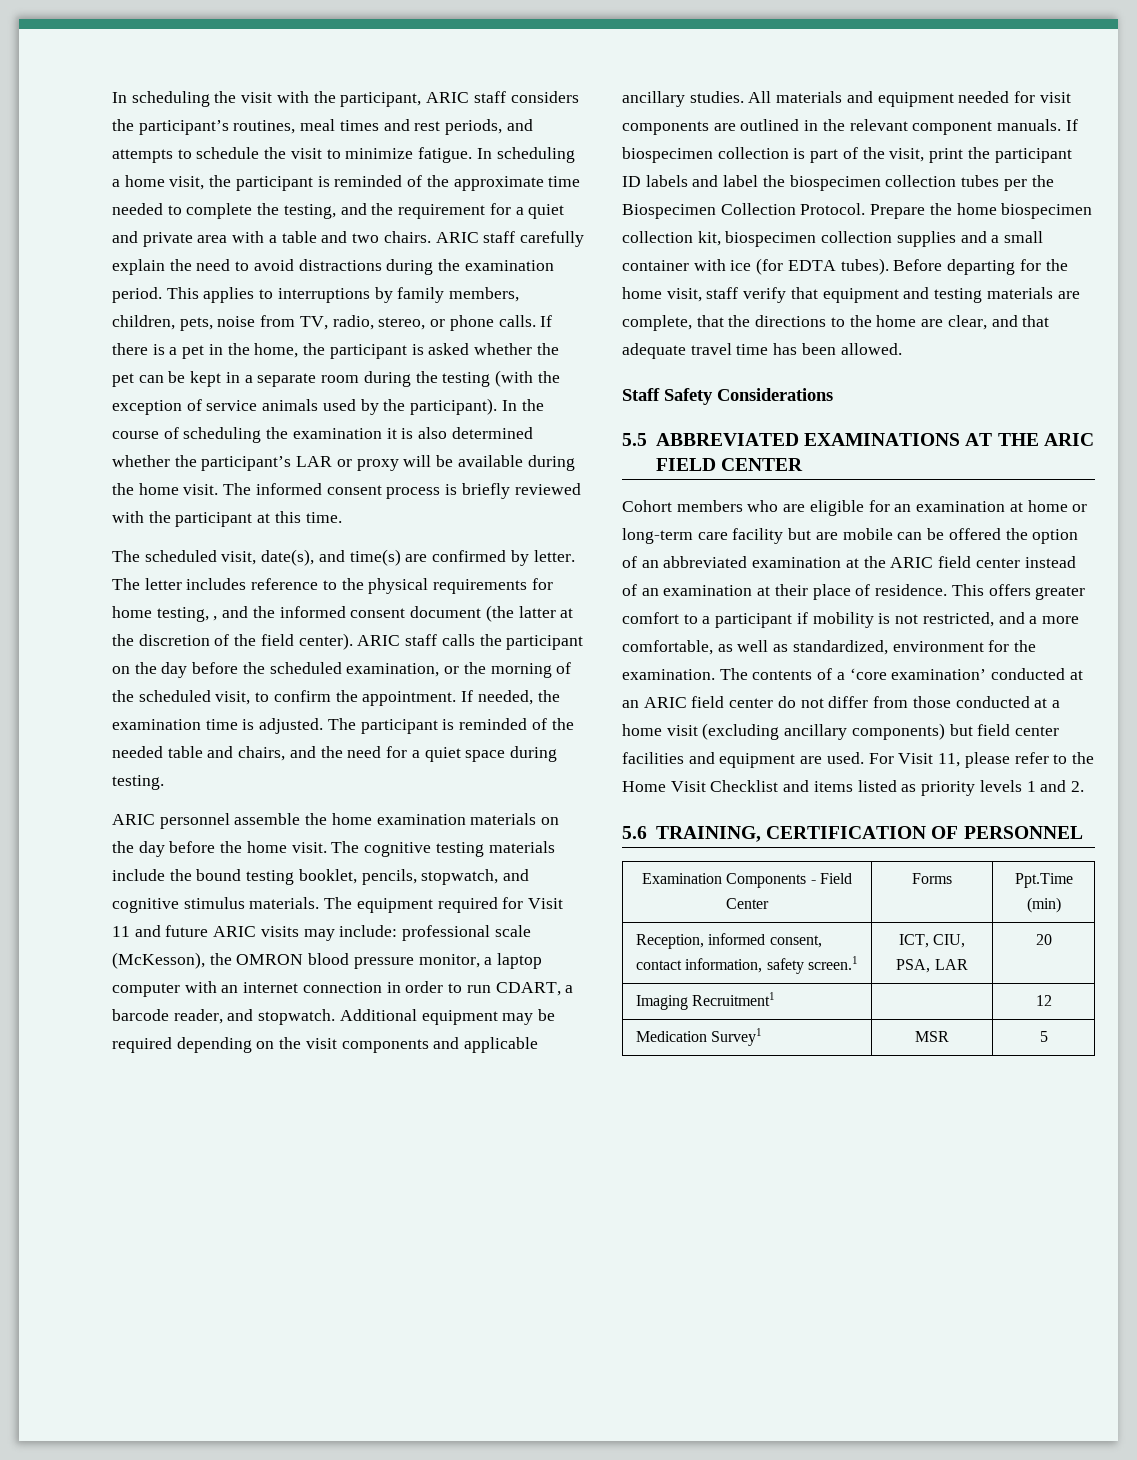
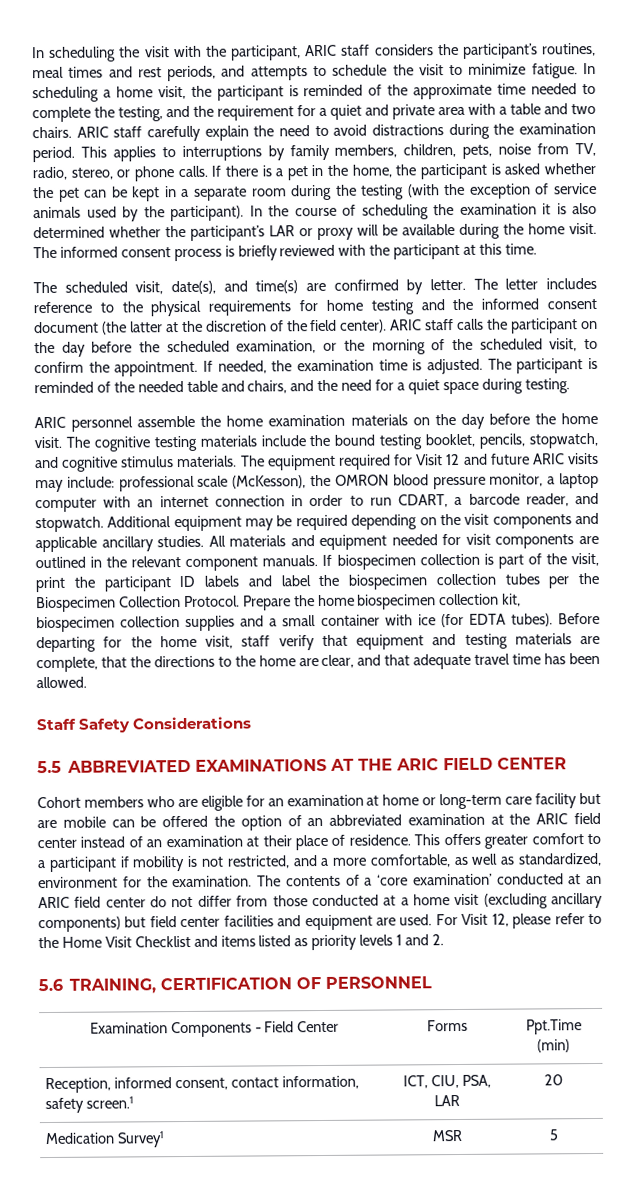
- The letter includes reference to the physical requirements for home testing, , and the informed consent document (the latter at the discretion of the field center).
+ The letter includes reference to the physical requirements for home testing and the informed consent document (the latter at the discretion of the field center).
- The equipment required for Visit 11 and future ARIC visits may include: professional scale (McKesson), the OMRON blood pressure monitor, a laptop computer with an internet connection in order to run CDART, a barcode reader, and stopwatch.
+ The equipment required for Visit 12 and future ARIC visits may include: professional scale (McKesson), the OMRON blood pressure monitor, a laptop computer with an internet connection in order to run CDART, a barcode reader, and stopwatch.
- For Visit 11, please refer to the Home Visit Checklist and items listed as priority levels 1 and 2.
+ For Visit 12, please refer to the Home Visit Checklist and items listed as priority levels 1 and 2.
- Imaging Recruitment1 | | 12

